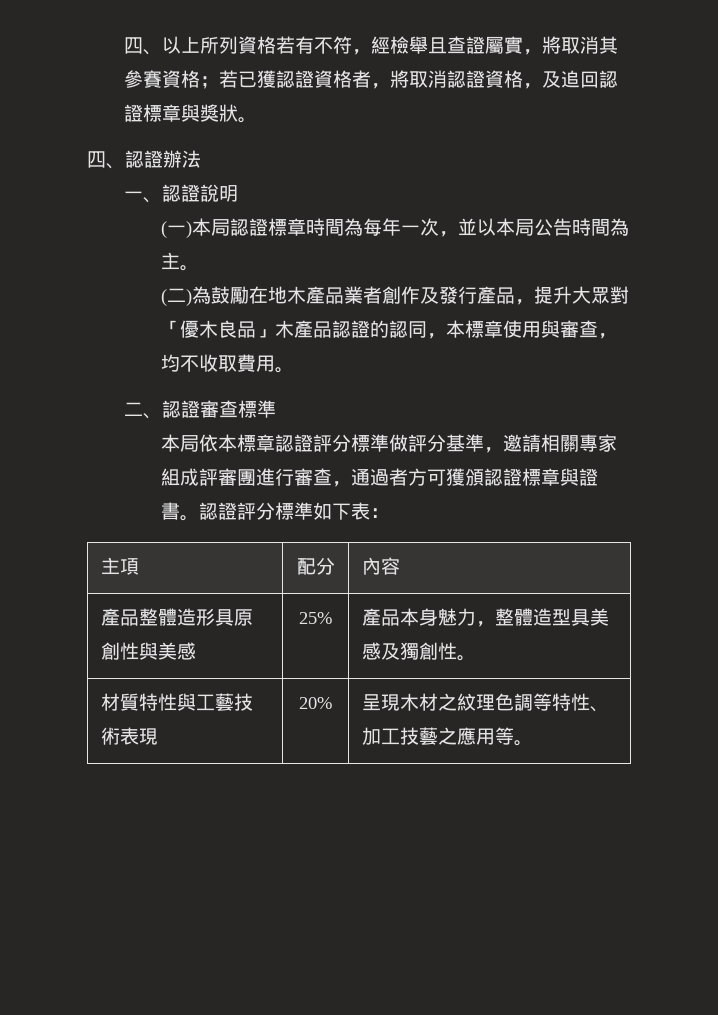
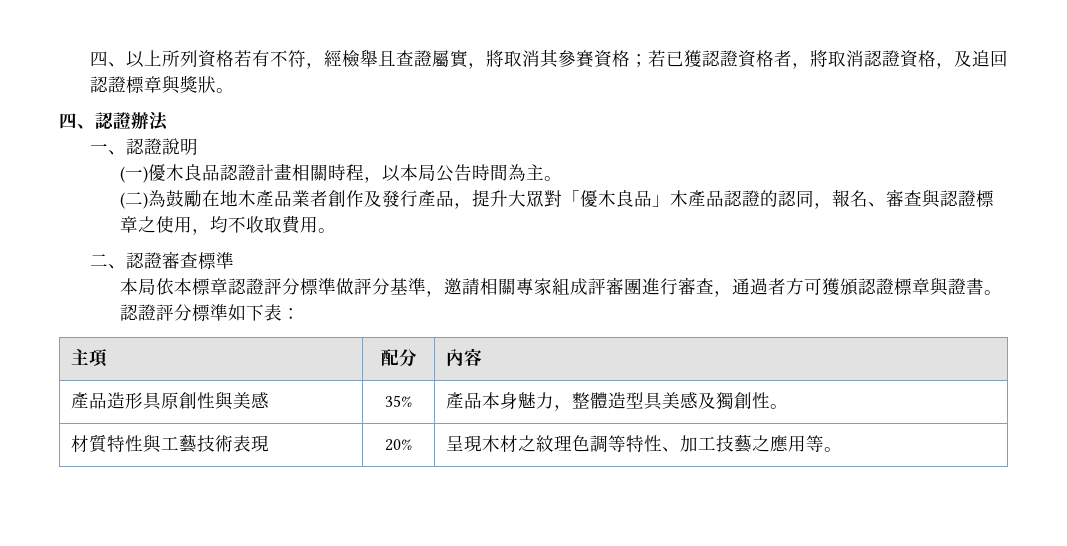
- (一)本局認證標章時間為每年一次，並以本局公告時間為主。
+ (一)優木良品認證計畫相關時程，以本局公告時間為主。
- (二)為鼓勵在地木產品業者創作及發行產品，提升大眾對「優木良品」木產品認證的認同，本標章使用與審查，均不收取費用。
+ (二)為鼓勵在地木產品業者創作及發行產品，提升大眾對「優木良品」木產品認證的認同，報名、審查與認證標章之使用，均不收取費用。
- 產品整體造形具原創性與美感 | 25% | 產品本身魅力，整體造型具美感及獨創性。
+ 產品造形具原創性與美感 | 35% | 產品本身魅力，整體造型具美感及獨創性。

